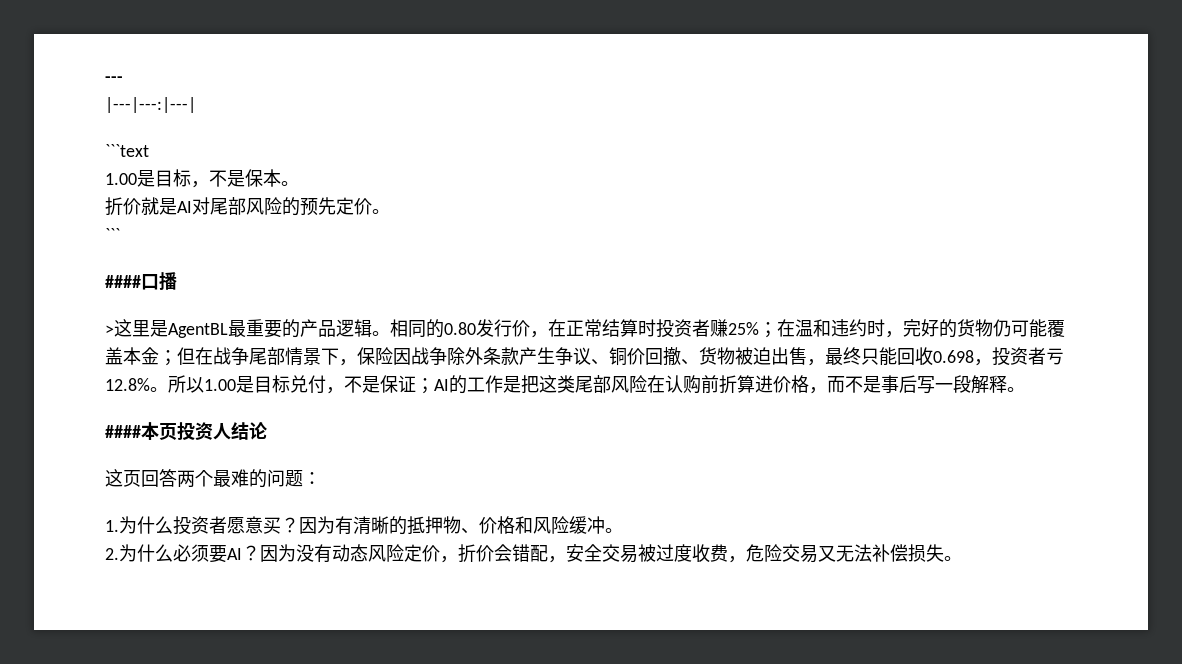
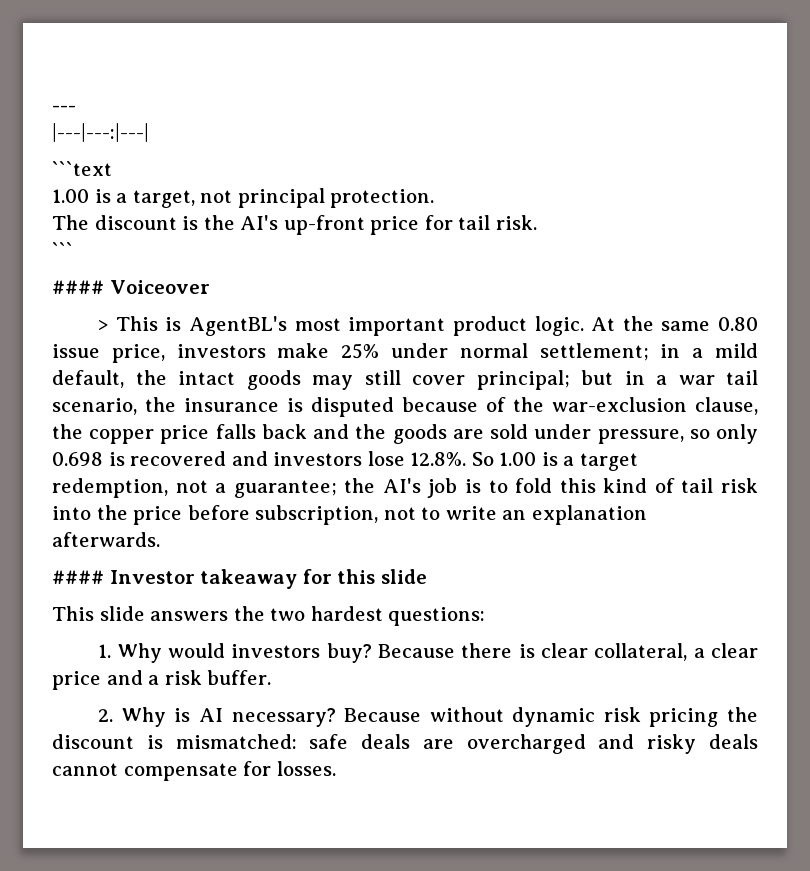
- 1.00是目标，不是保本。
- 折价就是AI对尾部风险的预先定价。
+ 1.00 is a target, not principal protection.
+ The discount is the AI's up-front price for tail risk.
- ####口播
+ #### Voiceover
- >这里是AgentBL最重要的产品逻辑。相同的0.80发行价，在正常结算时投资者赚25%；在温和违约时，完好的货物仍可能覆盖本金；但在战争尾部情景下，保险因战争除外条款产生争议、铜价回撤、货物被迫出售，最终只能回收0.698，投资者亏12.8%。所以1.00是目标兑付，不是保证；AI的工作是把这类尾部风险在认购前折算进价格，而不是事后写一段解释。
- ####本页投资人结论
- 这页回答两个最难的问题：
- 1.为什么投资者愿意买？因为有清晰的抵押物、价格和风险缓冲。
- 2.为什么必须要AI？因为没有动态风险定价，折价会错配，安全交易被过度收费，危险交易又无法补偿损失。
+ > This is AgentBL's most important product logic. At the same 0.80 issue price, investors make 25% under normal settlement; in a mild default, the intact goods may still cover principal; but in a war tail scenario, the insurance is disputed because of the war-exclusion clause, the copper price falls back and the goods are sold under pressure, so only 0.698 is recovered and investors lose 12.8%. So 1.00 is a target redemption, not a guarantee; the AI's job is to fold this kind of tail risk into the price before subscription, not to write an explanation afterwards.
+ #### Investor takeaway for this slide
+ This slide answers the two hardest questions:
+ 1. Why would investors buy? Because there is clear collateral, a clear price and a risk buffer.
+ 2. Why is AI necessary? Because without dynamic risk pricing the discount is mismatched: safe deals are overcharged and risky deals cannot compensate for losses.

